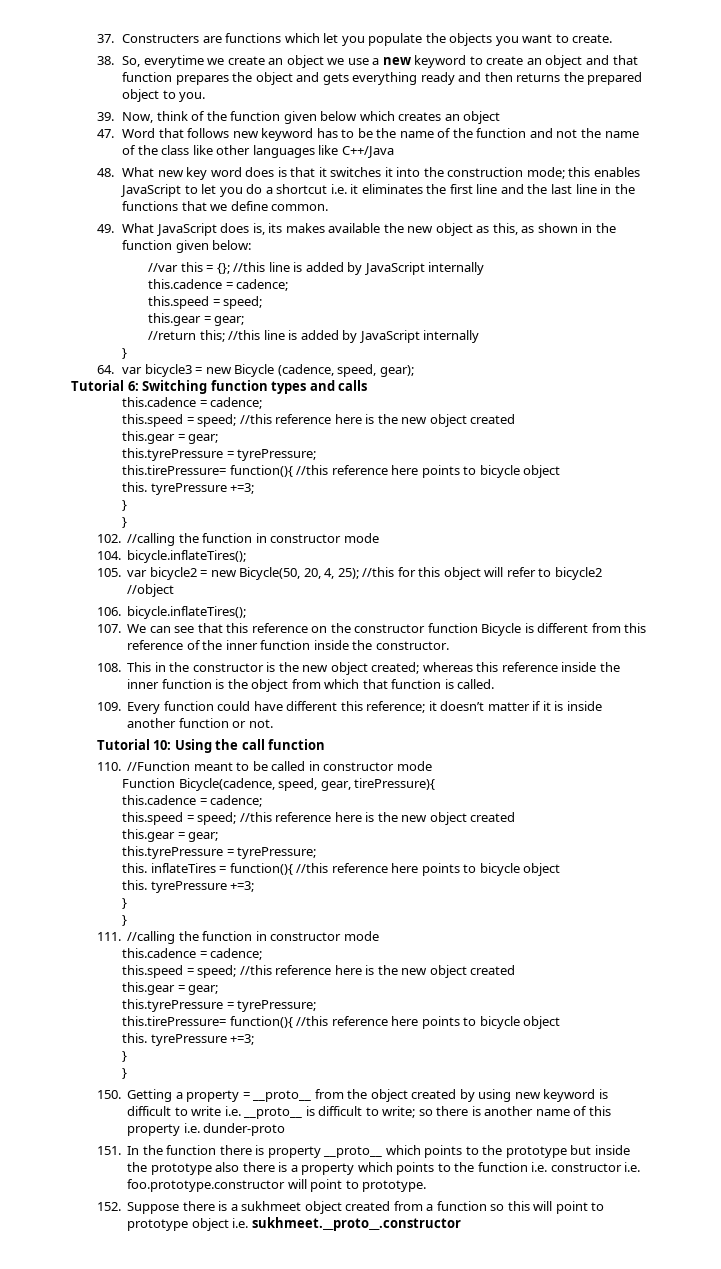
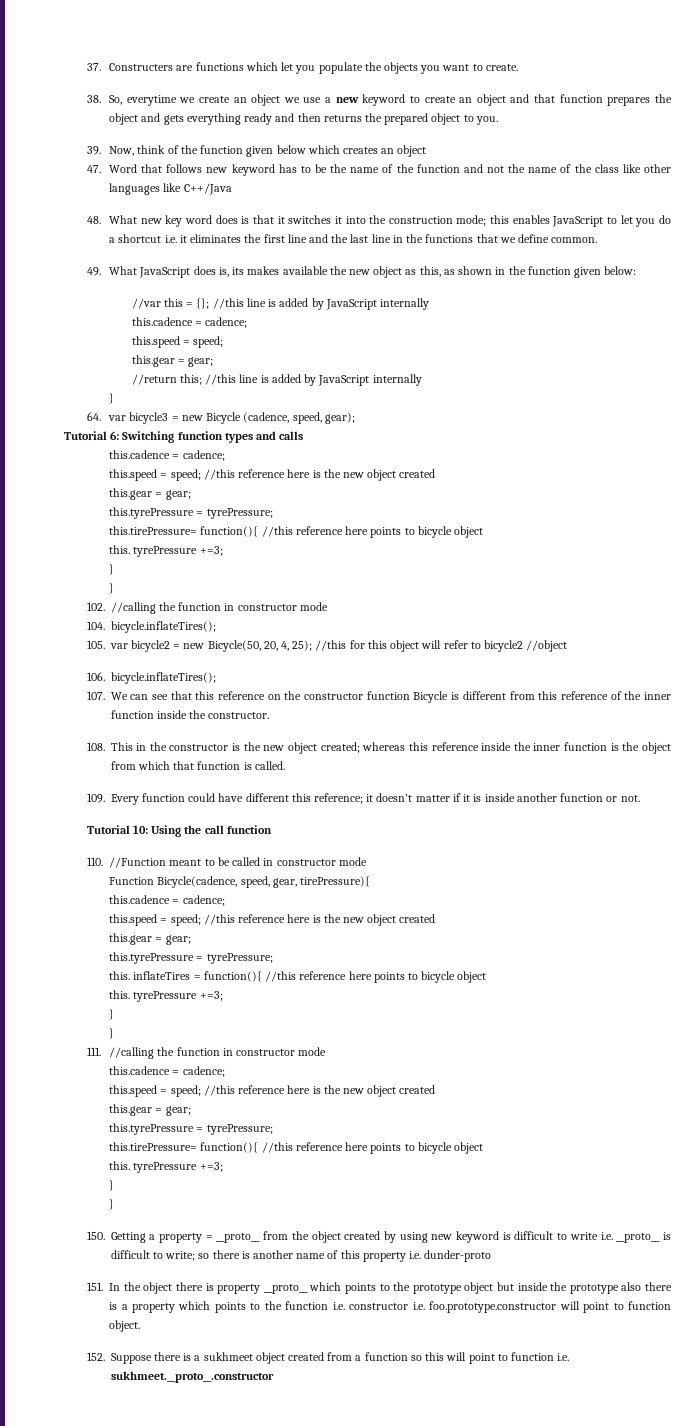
- 151. In the function there is property __proto__ which points to the prototype but inside the prototype also there is a property which points to the function i.e. constructor i.e. foo.prototype.constructor will point to prototype.
+ 151. In the object there is property __proto__ which points to the prototype object but inside the prototype also there is a property which points to the function i.e. constructor i.e. foo.prototype.constructor will point to function object.
- 152. Suppose there is a sukhmeet object created from a function so this will point to prototype object i.e. sukhmeet.__proto__.constructor
+ 152. Suppose there is a sukhmeet object created from a function so this will point to function i.e. sukhmeet.__proto__.constructor

